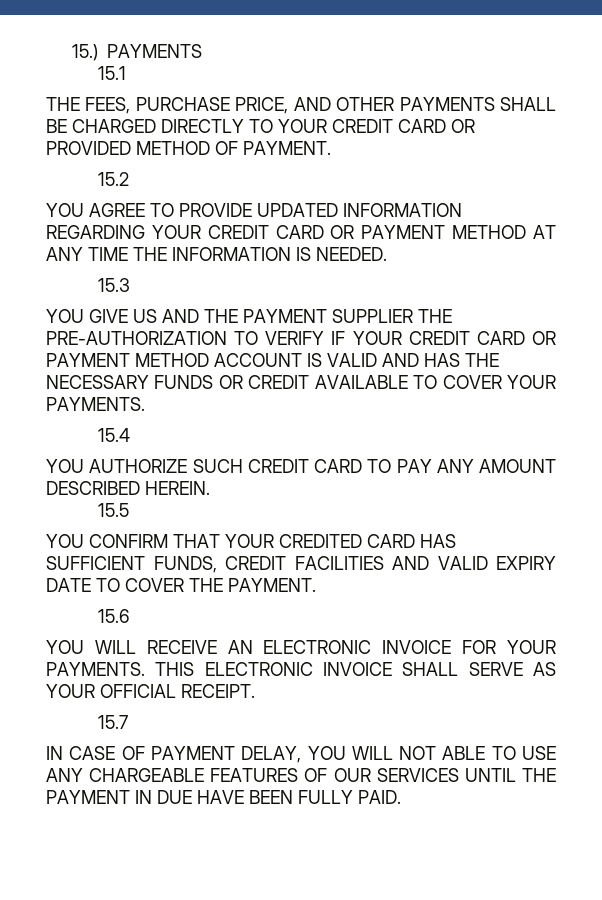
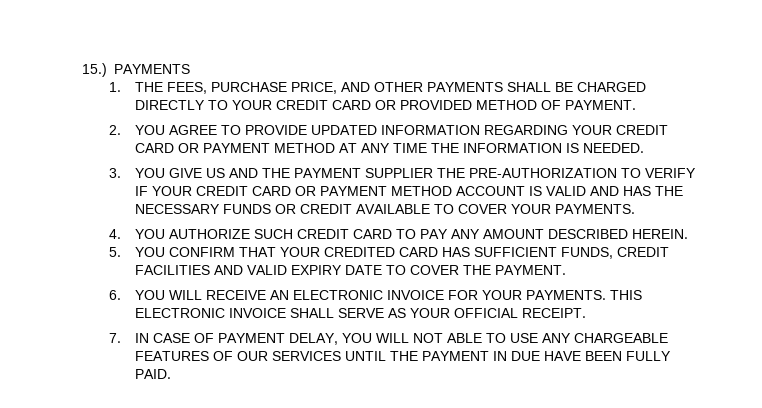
- 15.1
- THE FEES, PURCHASE PRICE, AND OTHER PAYMENTS SHALL BE CHARGED DIRECTLY TO YOUR CREDIT CARD OR PROVIDED METHOD OF PAYMENT.
+ 1. THE FEES, PURCHASE PRICE, AND OTHER PAYMENTS SHALL BE CHARGED DIRECTLY TO YOUR CREDIT CARD OR PROVIDED METHOD OF PAYMENT.
- 15.2
- YOU AGREE TO PROVIDE UPDATED INFORMATION REGARDING YOUR CREDIT CARD OR PAYMENT METHOD AT ANY TIME THE INFORMATION IS NEEDED.
+ 2. YOU AGREE TO PROVIDE UPDATED INFORMATION REGARDING YOUR CREDIT CARD OR PAYMENT METHOD AT ANY TIME THE INFORMATION IS NEEDED.
- 15.3
- YOU GIVE US AND THE PAYMENT SUPPLIER THE PRE-AUTHORIZATION TO VERIFY IF YOUR CREDIT CARD OR PAYMENT METHOD ACCOUNT IS VALID AND HAS THE NECESSARY FUNDS OR CREDIT AVAILABLE TO COVER YOUR PAYMENTS.
+ 3. YOU GIVE US AND THE PAYMENT SUPPLIER THE PRE-AUTHORIZATION TO VERIFY IF YOUR CREDIT CARD OR PAYMENT METHOD ACCOUNT IS VALID AND HAS THE NECESSARY FUNDS OR CREDIT AVAILABLE TO COVER YOUR PAYMENTS.
- 15.4
- YOU AUTHORIZE SUCH CREDIT CARD TO PAY ANY AMOUNT DESCRIBED HEREIN.
+ 4. YOU AUTHORIZE SUCH CREDIT CARD TO PAY ANY AMOUNT DESCRIBED HEREIN.
- 15.5
- YOU CONFIRM THAT YOUR CREDITED CARD HAS SUFFICIENT FUNDS, CREDIT FACILITIES AND VALID EXPIRY DATE TO COVER THE PAYMENT.
+ 5. YOU CONFIRM THAT YOUR CREDITED CARD HAS SUFFICIENT FUNDS, CREDIT FACILITIES AND VALID EXPIRY DATE TO COVER THE PAYMENT.
- 15.6
- YOU WILL RECEIVE AN ELECTRONIC INVOICE FOR YOUR PAYMENTS.
+ 6. YOU WILL RECEIVE AN ELECTRONIC INVOICE FOR YOUR PAYMENTS.
- 15.7
- IN CASE OF PAYMENT DELAY, YOU WILL NOT ABLE TO USE ANY CHARGEABLE FEATURES OF OUR SERVICES UNTIL THE PAYMENT IN DUE HAVE BEEN FULLY PAID.
+ 7. IN CASE OF PAYMENT DELAY, YOU WILL NOT ABLE TO USE ANY CHARGEABLE FEATURES OF OUR SERVICES UNTIL THE PAYMENT IN DUE HAVE BEEN FULLY PAID.

